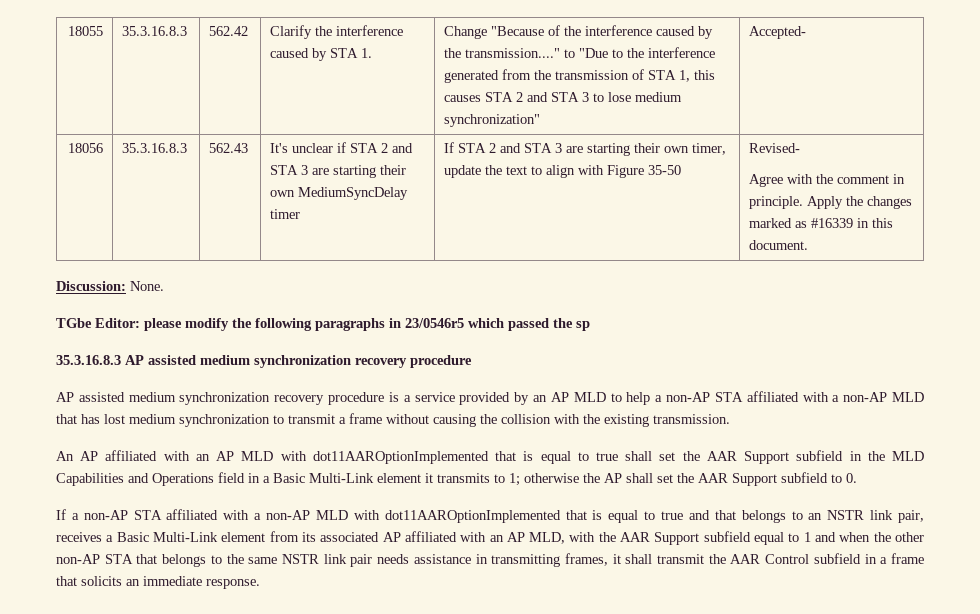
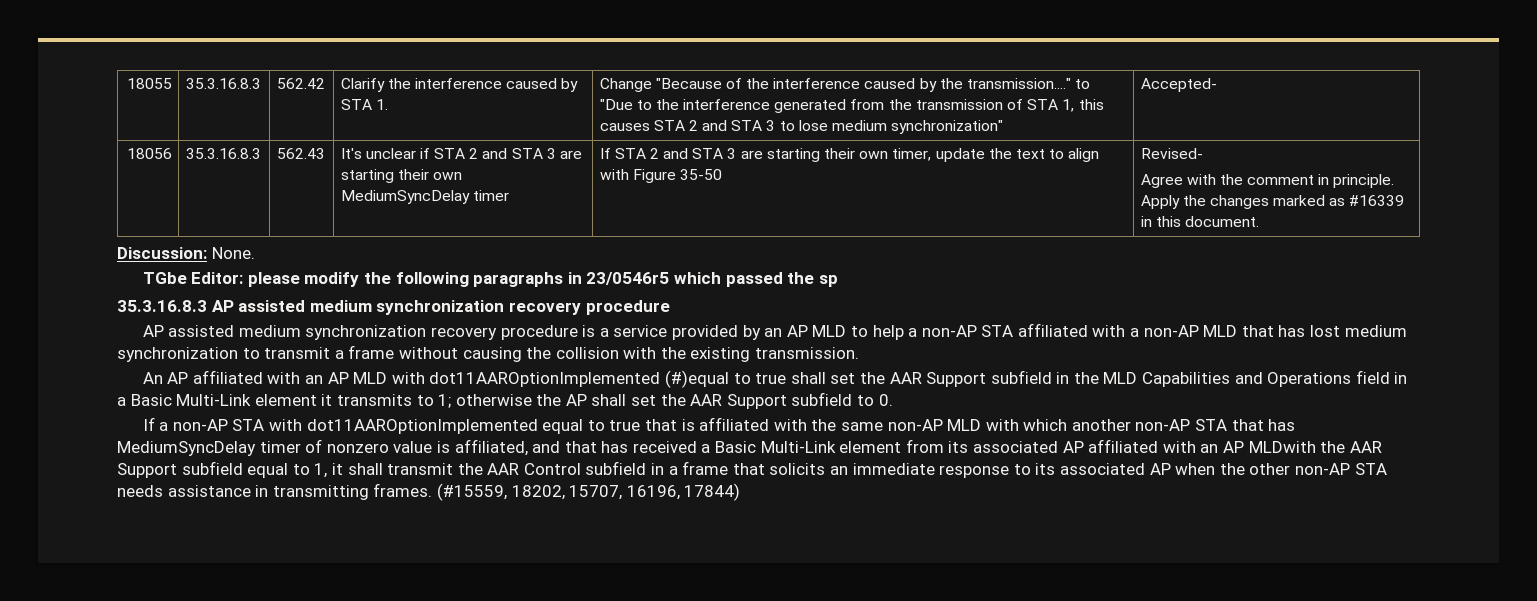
- An AP affiliated with an AP MLD with dot11AAROptionImplemented that is equal to true shall set the AAR Support subfield in the MLD Capabilities and Operations field in a Basic Multi-Link element it transmits to 1; otherwise the AP shall set the AAR Support subfield to 0.
+ An AP affiliated with an AP MLD with dot11AAROptionImplemented (#)equal to true shall set the AAR Support subfield in the MLD Capabilities and Operations field in a Basic Multi-Link element it transmits to 1; otherwise the AP shall set the AAR Support subfield to 0.
- If a non-AP STA affiliated with a non-AP MLD with dot11AAROptionImplemented that is equal to true and that belongs to an NSTR link pair, receives a Basic Multi-Link element from its associated AP affiliated with an AP MLD, with the AAR Support subfield equal to 1 and when the other non-AP STA that belongs to the same NSTR link pair needs assistance in transmitting frames, it shall transmit the AAR Control subfield in a frame that solicits an immediate response.
+ If a non-AP STA with dot11AAROptionImplemented equal to true that is affiliated with the same non-AP MLD with which another non-AP STA that has MediumSyncDelay timer of nonzero value is affiliated, and that has received a Basic Multi-Link element from its associated AP affiliated with an AP MLDwith the AAR Support subfield equal to 1, it shall transmit the AAR Control subfield in a frame that solicits an immediate response to its associated AP when the other non-AP STA needs assistance in transmitting frames. (#15559, 18202, 15707, 16196, 17844)

